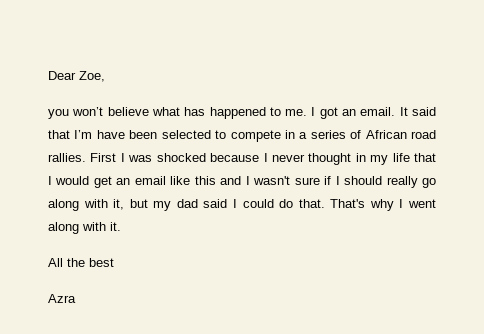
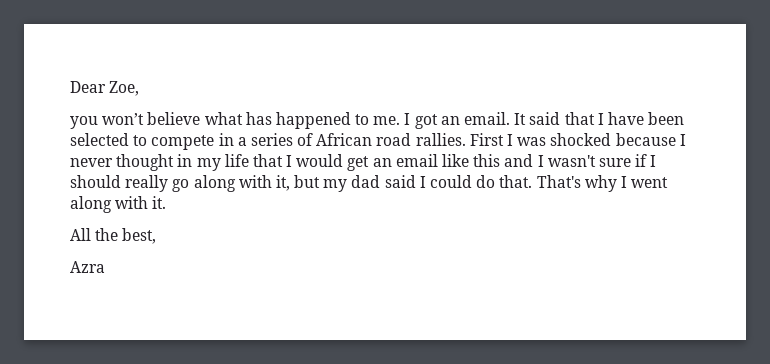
- It said that I’m have been selected to compete in a series of African road rallies.
+ It said that I have been selected to compete in a series of African road rallies.
- All the best
+ All the best,

